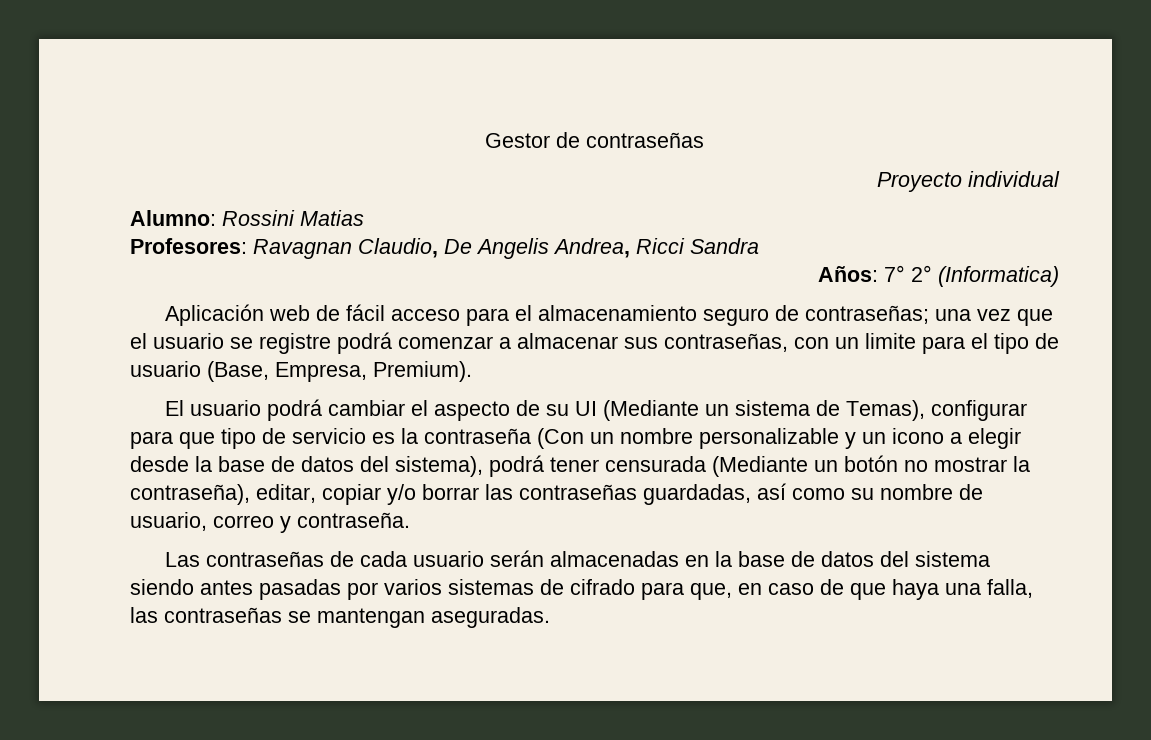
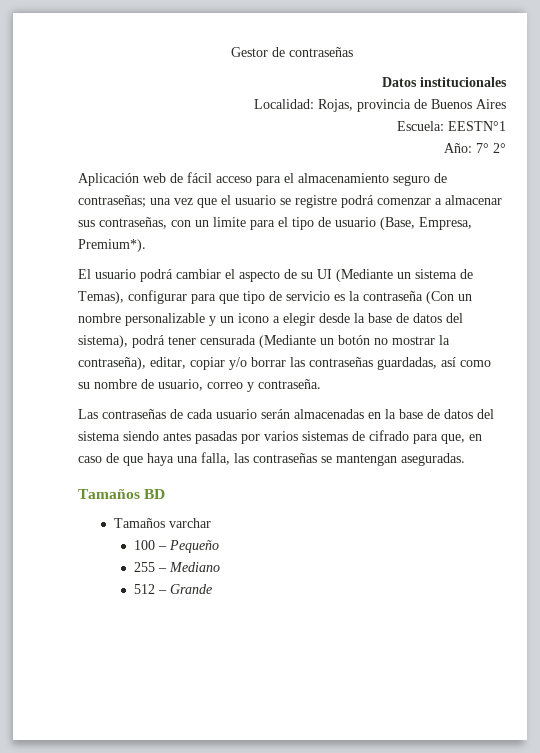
- Proyecto individual
- Alumno: Rossini Matias
- Profesores: Ravagnan Claudio, De Angelis Andrea, Ricci Sandra
- Años: 7° 2° (Informatica)
+ Datos institucionales
+ Localidad: Rojas, provincia de Buenos Aires
+ Escuela: EESTN°1
+ Año: 7° 2°
- Aplicación web de fácil acceso para el almacenamiento seguro de contraseñas; una vez que el usuario se registre podrá comenzar a almacenar sus contraseñas, con un limite para el tipo de usuario (Base, Empresa, Premium).
+ Aplicación web de fácil acceso para el almacenamiento seguro de contraseñas; una vez que el usuario se registre podrá comenzar a almacenar sus contraseñas, con un limite para el tipo de usuario (Base, Empresa, Premium*).
+ Tamaños BD
+ Tamaños varchar
+ 100 – Pequeño
+ 255 – Mediano
+ 512 – Grande

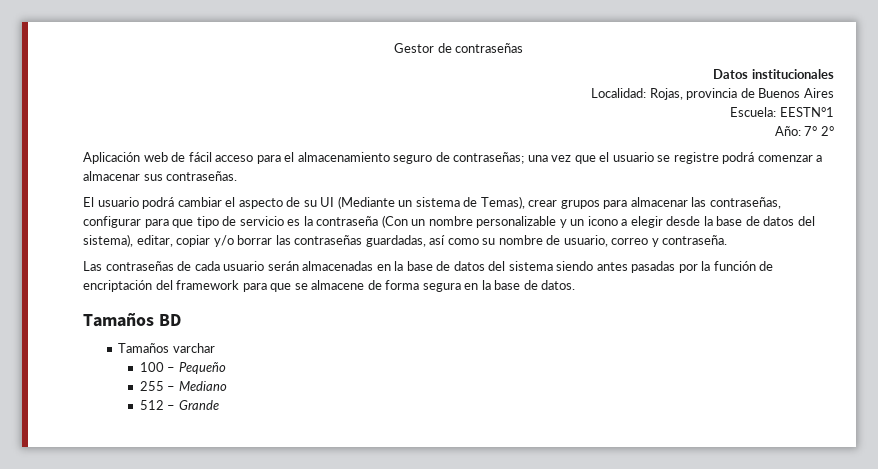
- Aplicación web de fácil acceso para el almacenamiento seguro de contraseñas; una vez que el usuario se registre podrá comenzar a almacenar sus contraseñas, con un limite para el tipo de usuario (Base, Empresa, Premium*).
+ Aplicación web de fácil acceso para el almacenamiento seguro de contraseñas; una vez que el usuario se registre podrá comenzar a almacenar sus contraseñas.
- El usuario podrá cambiar el aspecto de su UI (Mediante un sistema de Temas), configurar para que tipo de servicio es la contraseña (Con un nombre personalizable y un icono a elegir desde la base de datos del sistema), podrá tener censurada (Mediante un botón no mostrar la contraseña), editar, copiar y/o borrar las contraseñas guardadas, así como su nombre de usuario, correo y contraseña.
+ El usuario podrá cambiar el aspecto de su UI (Mediante un sistema de Temas), crear grupos para almacenar las contraseñas, configurar para que tipo de servicio es la contraseña (Con un nombre personalizable y un icono a elegir desde la base de datos del sistema), editar, copiar y/o borrar las contraseñas guardadas, así como su nombre de usuario, correo y contraseña.
- Las contraseñas de cada usuario serán almacenadas en la base de datos del sistema siendo antes pasadas por varios sistemas de cifrado para que, en caso de que haya una falla, las contraseñas se mantengan aseguradas.
+ Las contraseñas de cada usuario serán almacenadas en la base de datos del sistema siendo antes pasadas por la función de encriptación del framework para que se almacene de forma segura en la base de datos.

